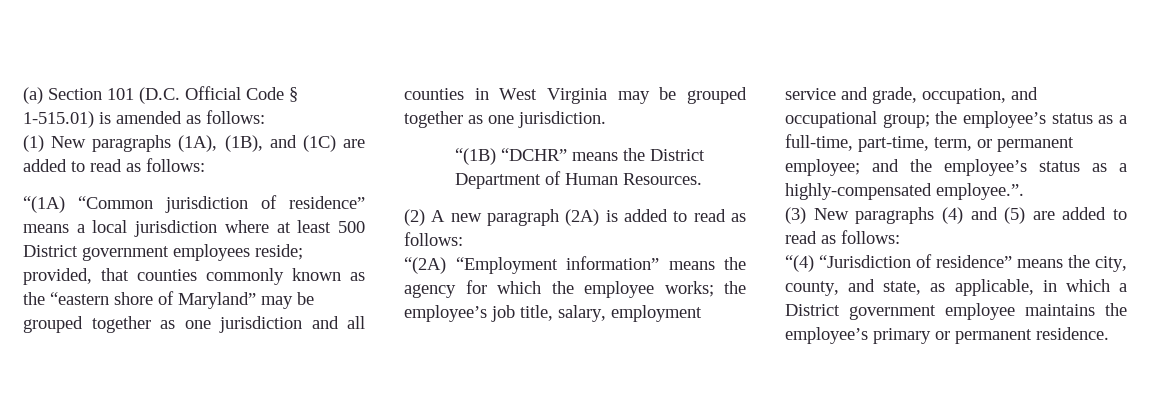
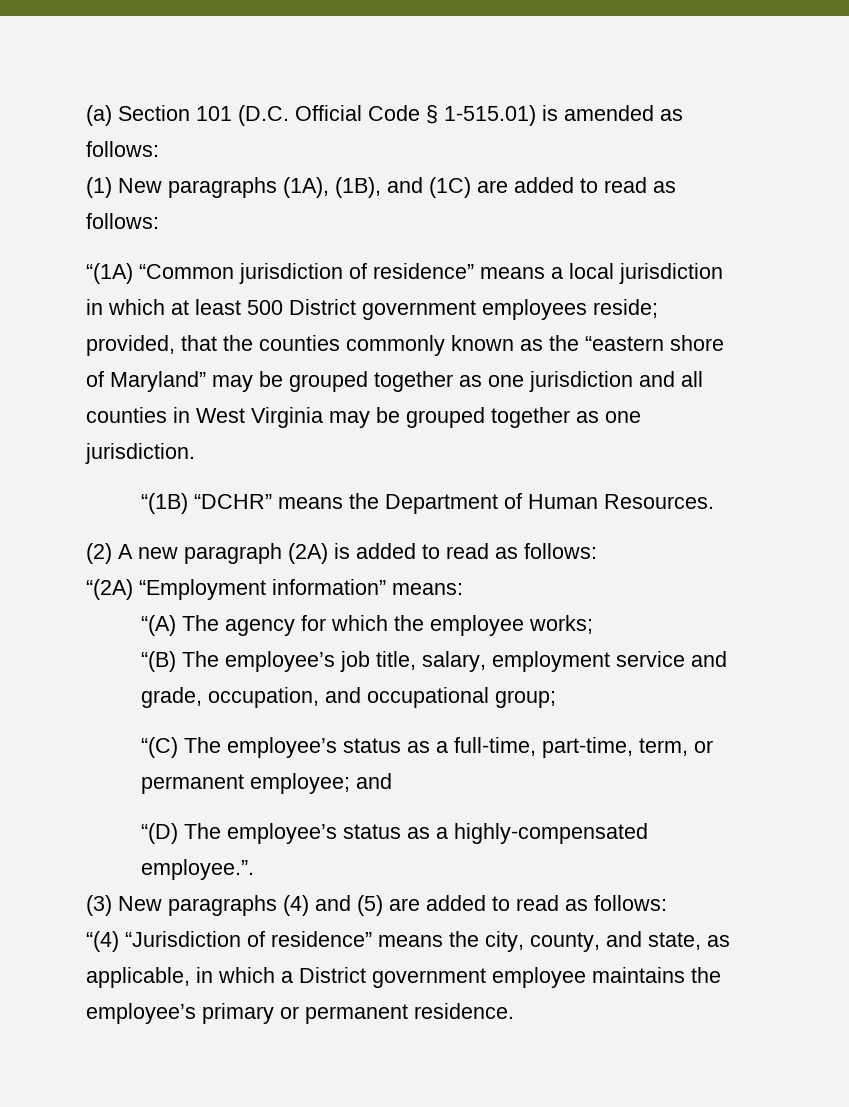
- “(1A) “Common jurisdiction of residence” means a local jurisdiction where at least 500 District government employees reside; provided, that counties commonly known as the “eastern shore of Maryland” may be grouped together as one jurisdiction and all counties in West Virginia may be grouped together as one jurisdiction.
+ “(1A) “Common jurisdiction of residence” means a local jurisdiction in which at least 500 District government employees reside; provided, that the counties commonly known as the “eastern shore of Maryland” may be grouped together as one jurisdiction and all counties in West Virginia may be grouped together as one jurisdiction.
- “(1B) “DCHR” means the District Department of Human Resources.
+ “(1B) “DCHR” means the Department of Human Resources.
- “(2A) “Employment information” means the agency for which the employee works; the employee’s job title, salary, employment service and grade, occupation, and occupational group; the employee’s status as a full-time, part-time, term, or permanent employee; and the employee’s status as a highly-compensated employee.”.
+ “(2A) “Employment information” means:
+ “(A) The agency for which the employee works;
+ “(B) The employee’s job title, salary, employment service and grade, occupation, and occupational group;
+ “(C) The employee’s status as a full-time, part-time, term, or permanent employee; and
+ “(D) The employee’s status as a highly-compensated employee.”.

